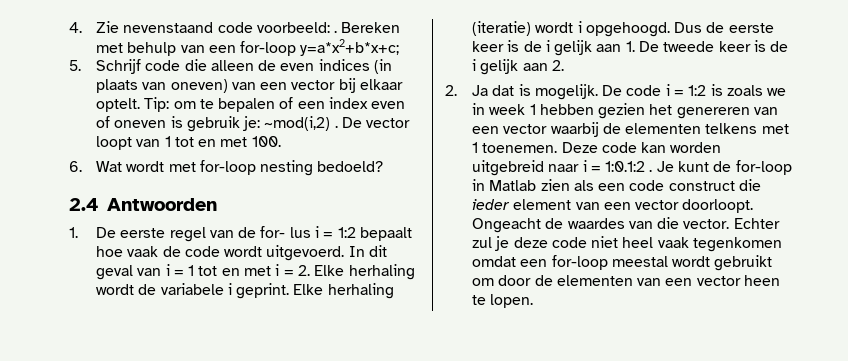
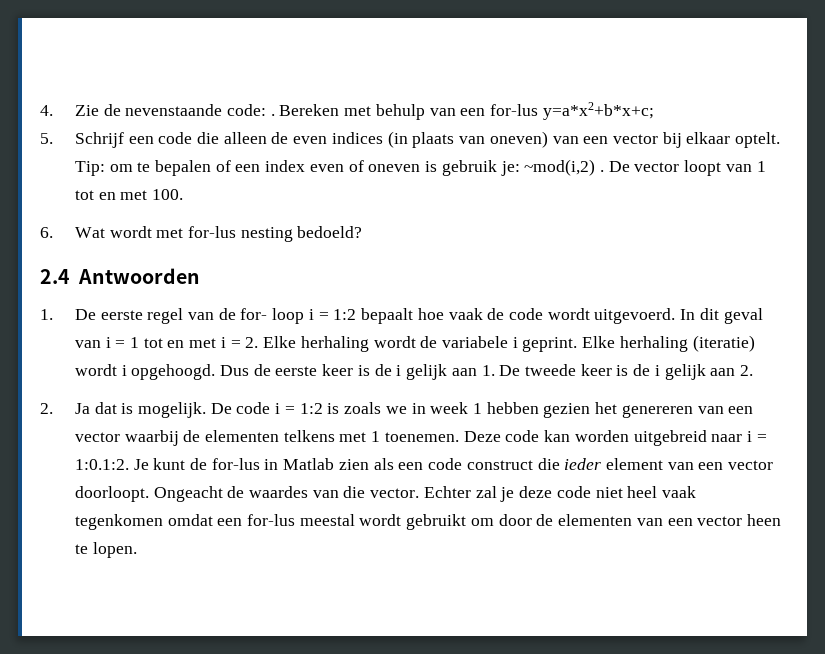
- 4. Zie nevenstaand code voorbeeld: .
+ 4. Zie de nevenstaande code: .
- Bereken met behulp van een for-loop y=a*x2+b*x+c;
+ Bereken met behulp van een for-lus y=a*x2+b*x+c;
- 5. Schrijf code die alleen de even indices (in plaats van oneven) van een vector bij elkaar optelt.
+ 5. Schrijf een code die alleen de even indices (in plaats van oneven) van een vector bij elkaar optelt.
- 6. Wat wordt met for-loop nesting bedoeld?
+ 6. Wat wordt met for-lus nesting bedoeld?
- 1. De eerste regel van de for- lus i = 1:2 bepaalt hoe vaak de code wordt uitgevoerd.
+ 1. De eerste regel van de for- loop i = 1:2 bepaalt hoe vaak de code wordt uitgevoerd.
- Deze code kan worden uitgebreid naar i = 1:0.1:2 . Je kunt de for-loop in Matlab zien als een code construct die ieder element van een vector doorloopt.
+ Deze code kan worden uitgebreid naar i = 1:0.1:2. Je kunt de for-lus in Matlab zien als een code construct die ieder element van een vector doorloopt.
- Echter zul je deze code niet heel vaak tegenkomen omdat een for-loop meestal wordt gebruikt om door de elementen van een vector heen te lopen.
+ Echter zal je deze code niet heel vaak tegenkomen omdat een for-lus meestal wordt gebruikt om door de elementen van een vector heen te lopen.

